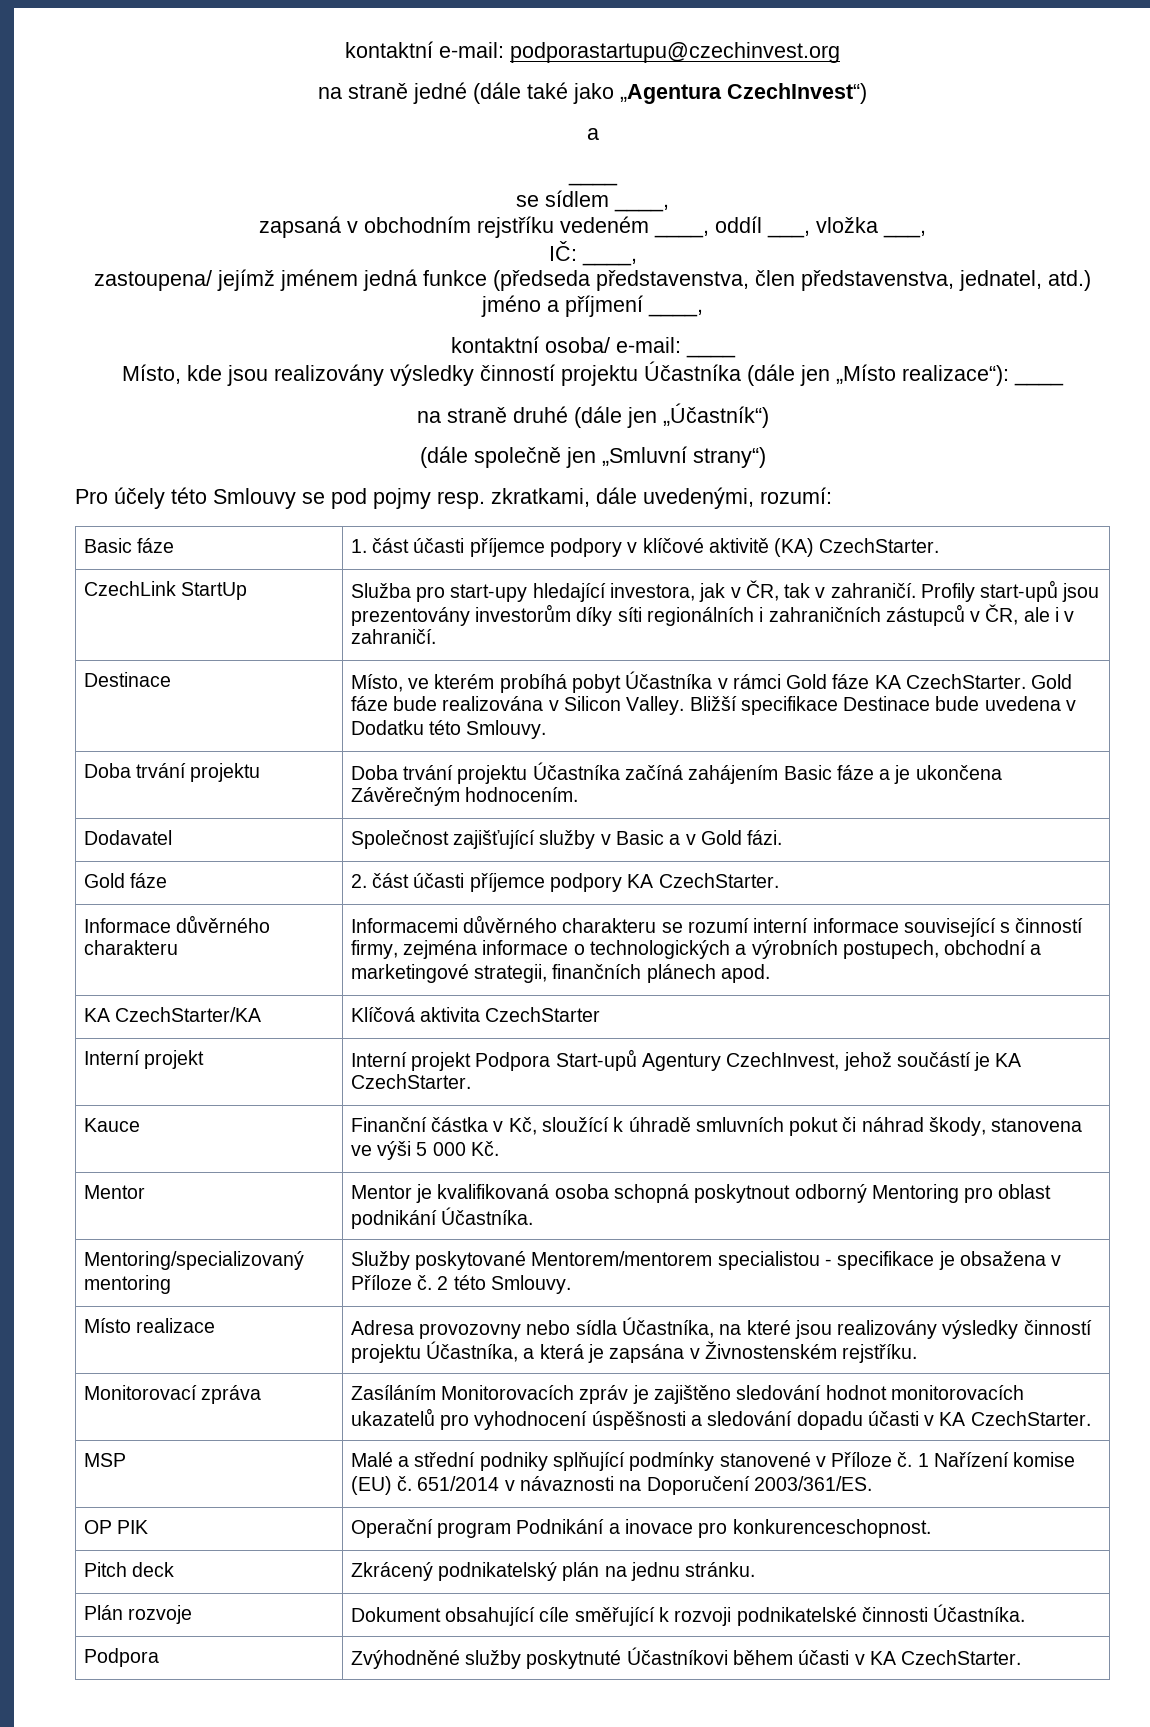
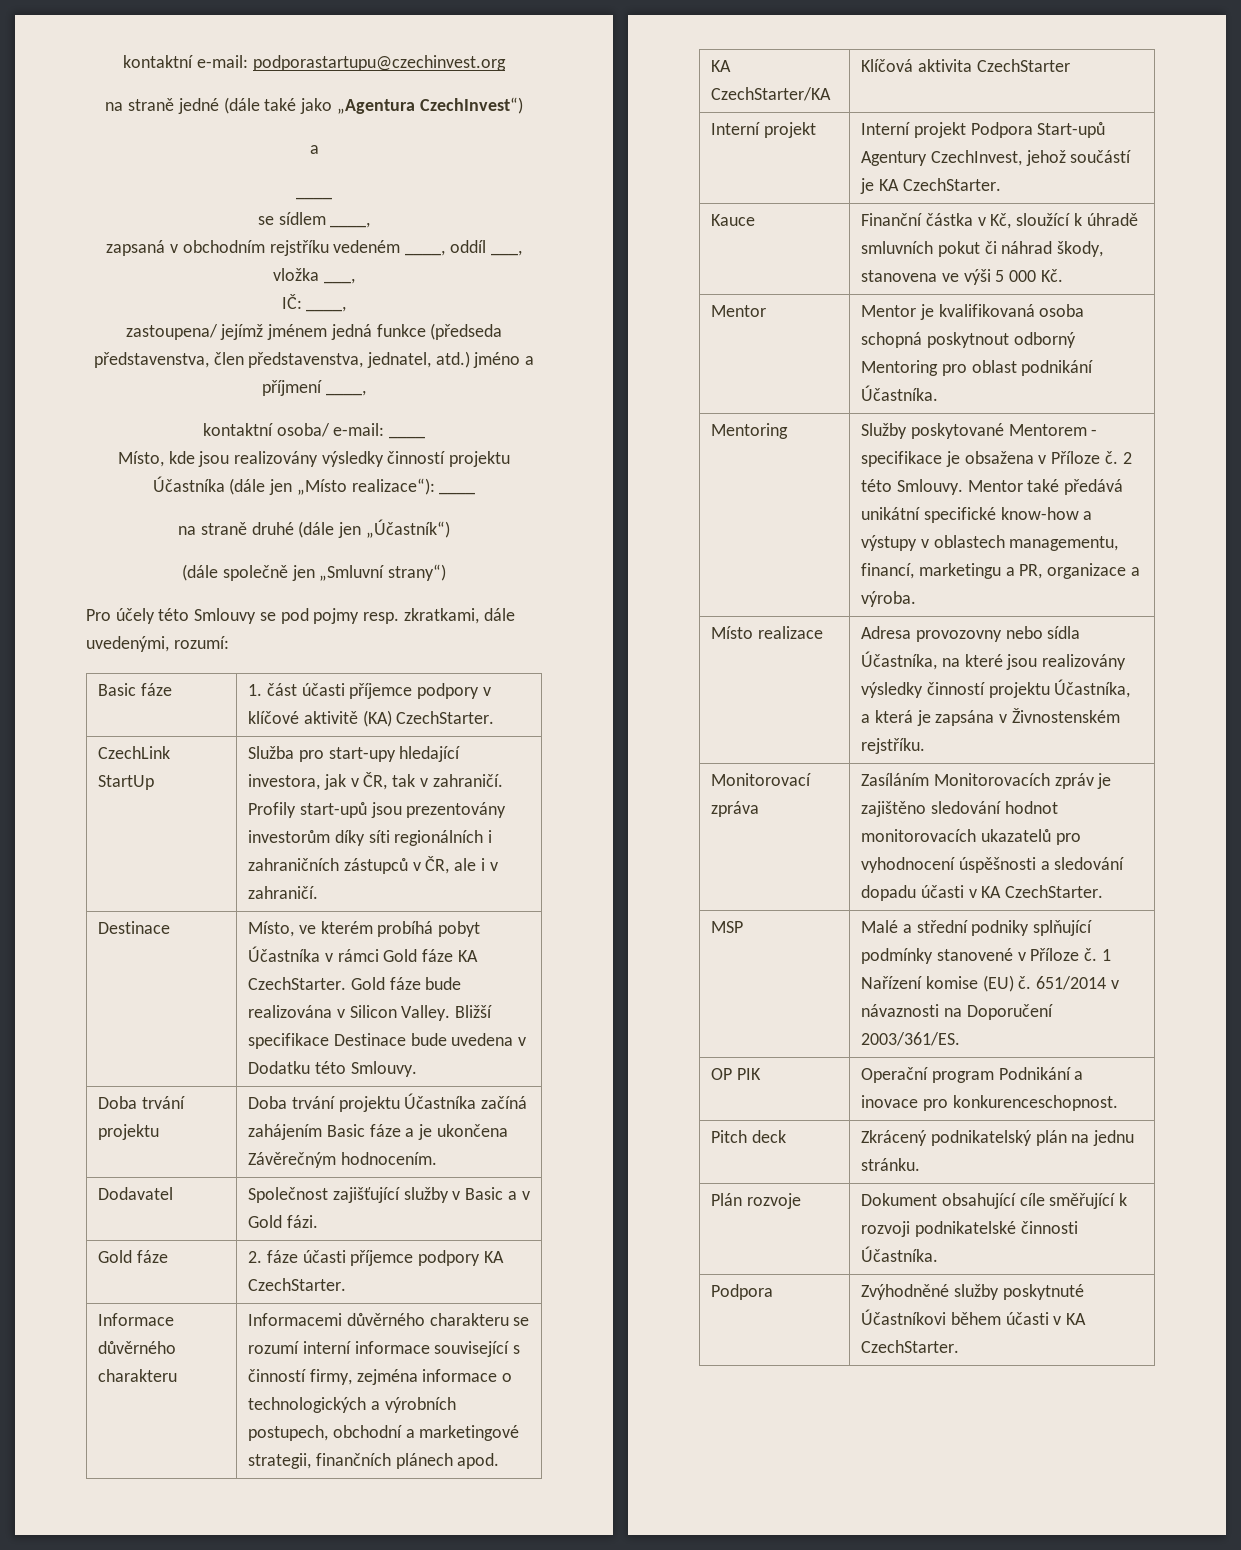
- Gold fáze | 2. část účasti příjemce podpory KA CzechStarter.
+ Gold fáze | 2. fáze účasti příjemce podpory KA CzechStarter.
- Mentoring/specializovaný mentoring | Služby poskytované Mentorem/mentorem specialistou - specifikace je obsažena v Příloze č. 2 této Smlouvy.
+ Mentoring | Služby poskytované Mentorem - specifikace je obsažena v Příloze č. 2 této Smlouvy. Mentor také předává unikátní specifické know-how a výstupy v oblastech managementu, financí, marketingu a PR, organizace a výroba.

